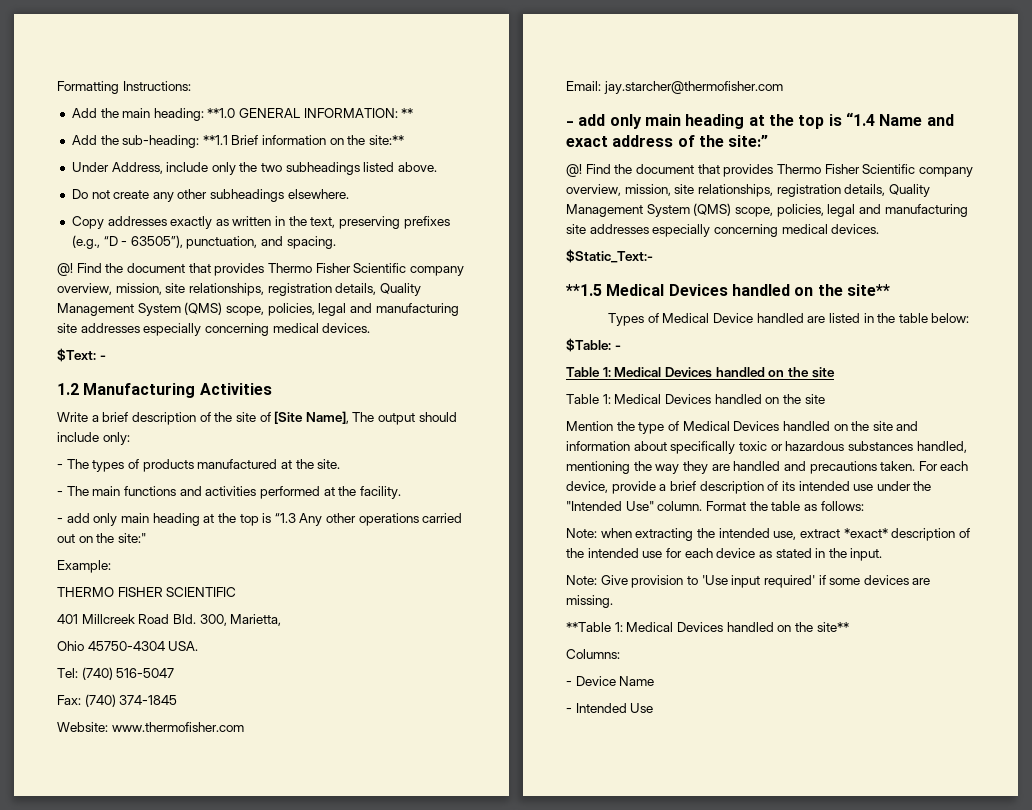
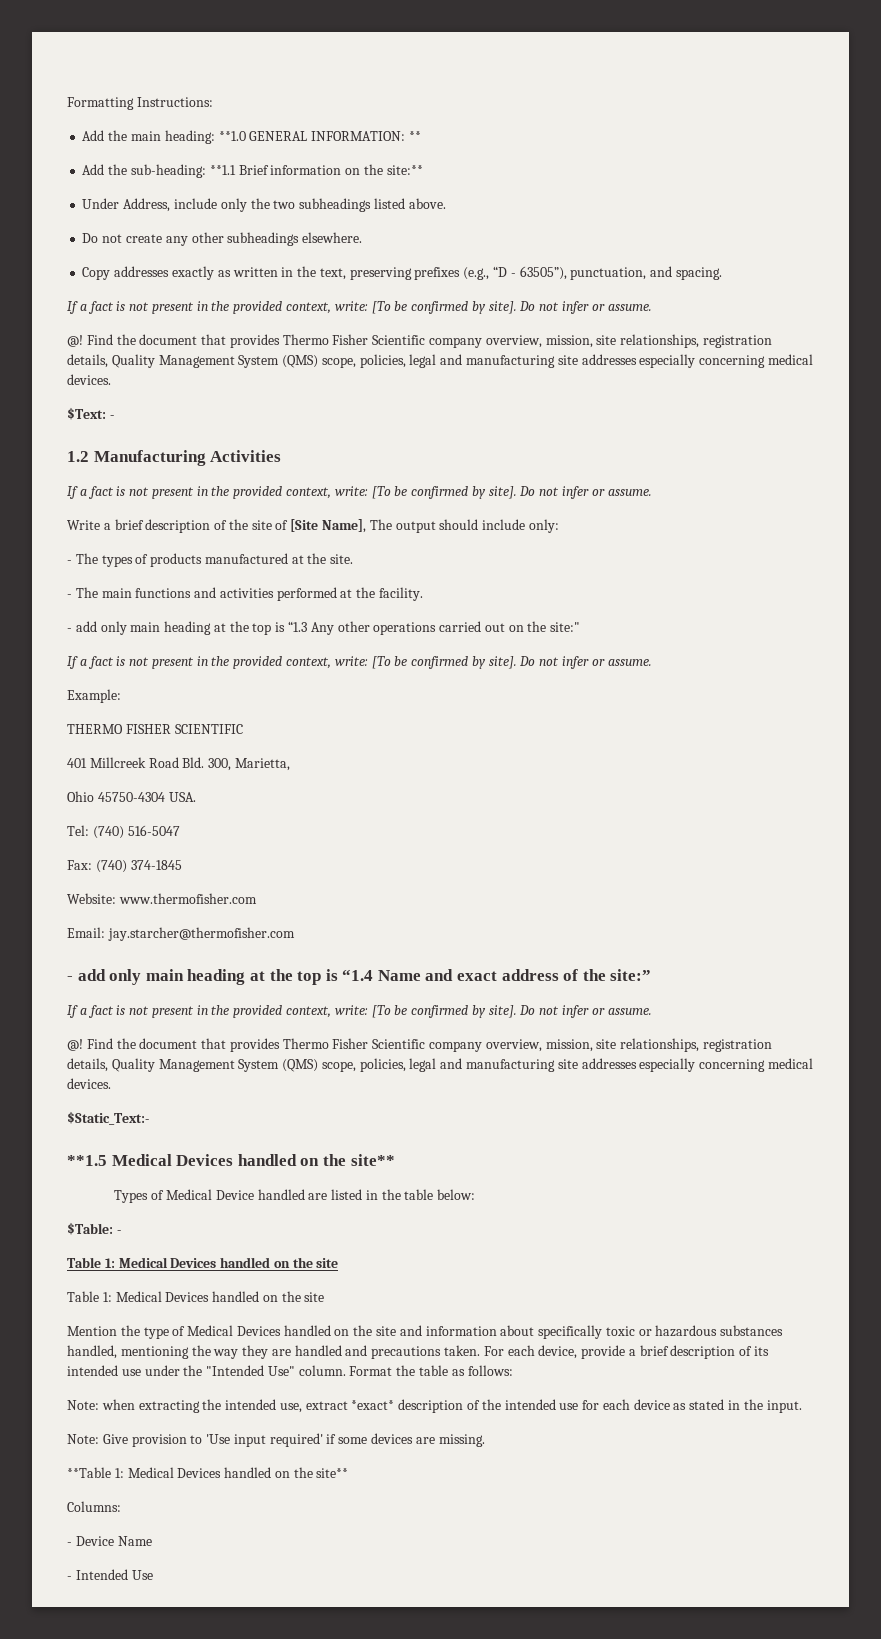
  Copy addresses exactly as written in the text, preserving prefixes (e.g., “D - 63505”), punctuation, and spacing.
+ If a fact is not present in the provided context, write: [To be confirmed by site]. Do not infer or assume.
  1.2 Manufacturing Activities
+ If a fact is not present in the provided context, write: [To be confirmed by site]. Do not infer or assume.
  - add only main heading at the top is “1.3 Any other operations carried out on the site:"
+ If a fact is not present in the provided context, write: [To be confirmed by site]. Do not infer or assume.
  - add only main heading at the top is “1.4 Name and exact address of the site:”
+ If a fact is not present in the provided context, write: [To be confirmed by site]. Do not infer or assume.

